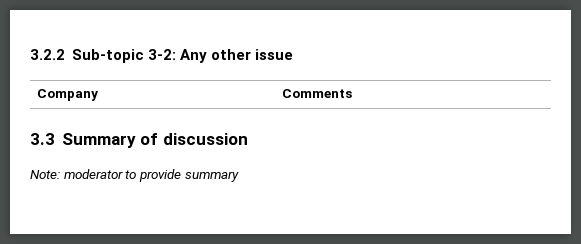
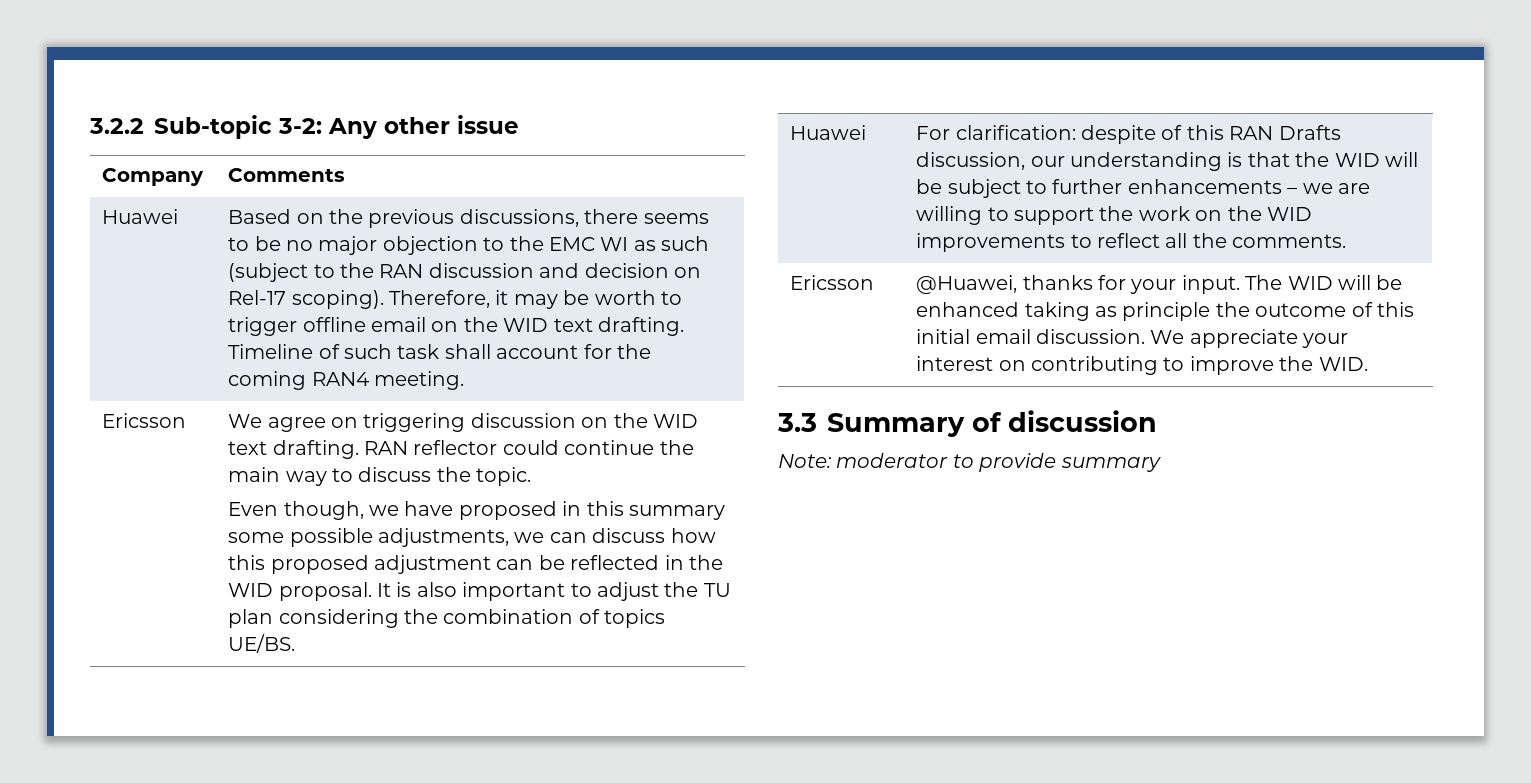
+ Huawei | Based on the previous discussions, there seems to be no major objection to the EMC WI as such (subject to the RAN discussion and decision on Rel-17 scoping). Therefore, it may be worth to trigger offline email on the WID text drafting. Timeline of such task shall account for the coming RAN4 meeting.
+ Ericsson | We agree on triggering discussion on the WID text drafting. RAN reflector could continue the main way to discuss the topic.
+ Even though, we have proposed in this summary some possible adjustments, we can discuss how this proposed adjustment can be reflected in the WID proposal. It is also important to adjust the TU plan considering the combination of topics UE/BS.
+ Huawei | For clarification: despite of this RAN Drafts discussion, our understanding is that the WID will be subject to further enhancements – we are willing to support the work on the WID improvements to reflect all the comments.
+ Ericsson | @Huawei, thanks for your input. The WID will be enhanced taking as principle the outcome of this initial email discussion. We appreciate your interest on contributing to improve the WID.

